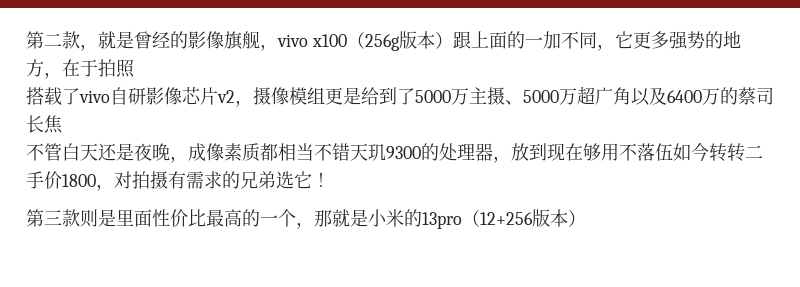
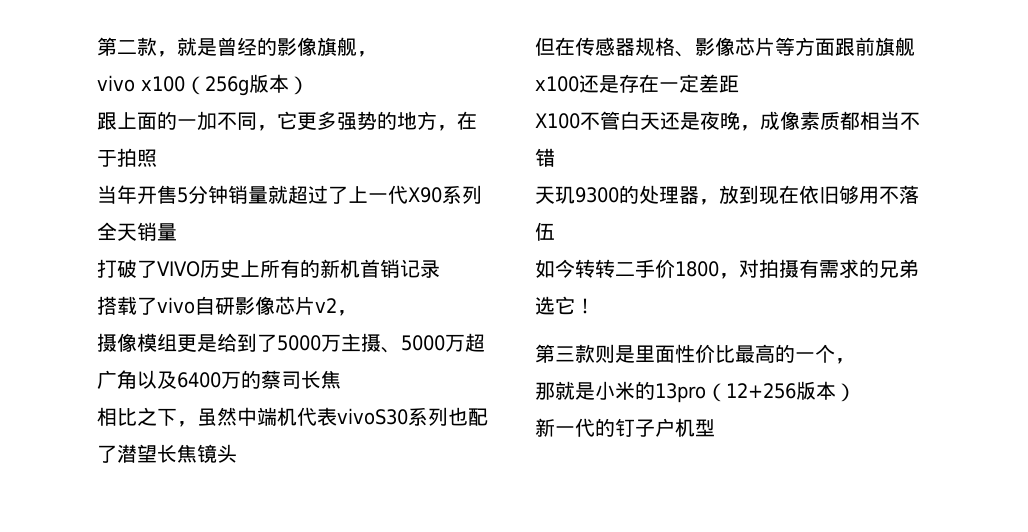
- 第二款，就是曾经的影像旗舰，vivo x100（256g版本）跟上面的一加不同，它更多强势的地方，在于拍照
+ 第二款，就是曾经的影像旗舰，
+ vivo x100（256g版本）
+ 跟上面的一加不同，它更多强势的地方，在于拍照
+ 当年开售5分钟销量就超过了上一代X90系列全天销量
+ 打破了VIVO历史上所有的新机首销记录
- 搭载了vivo自研影像芯片v2，摄像模组更是给到了5000万主摄、5000万超广角以及6400万的蔡司长焦
+ 搭载了vivo自研影像芯片v2，
+ 摄像模组更是给到了5000万主摄、5000万超广角以及6400万的蔡司长焦
- 不管白天还是夜晚，成像素质都相当不错天玑9300的处理器，放到现在够用不落伍如今转转二手价1800，对拍摄有需求的兄弟选它！
+ 相比之下，虽然中端机代表vivoS30系列也配了潜望长焦镜头
+ 但在传感器规格、影像芯片等方面跟前旗舰x100还是存在一定差距
+ X100不管白天还是夜晚，成像素质都相当不错
+ 天玑9300的处理器，放到现在依旧够用不落伍
+ 如今转转二手价1800，对拍摄有需求的兄弟选它！
- 第三款则是里面性价比最高的一个，那就是小米的13pro（12+256版本）
+ 第三款则是里面性价比最高的一个，
+ 那就是小米的13pro（12+256版本）
+ 新一代的钉子户机型

